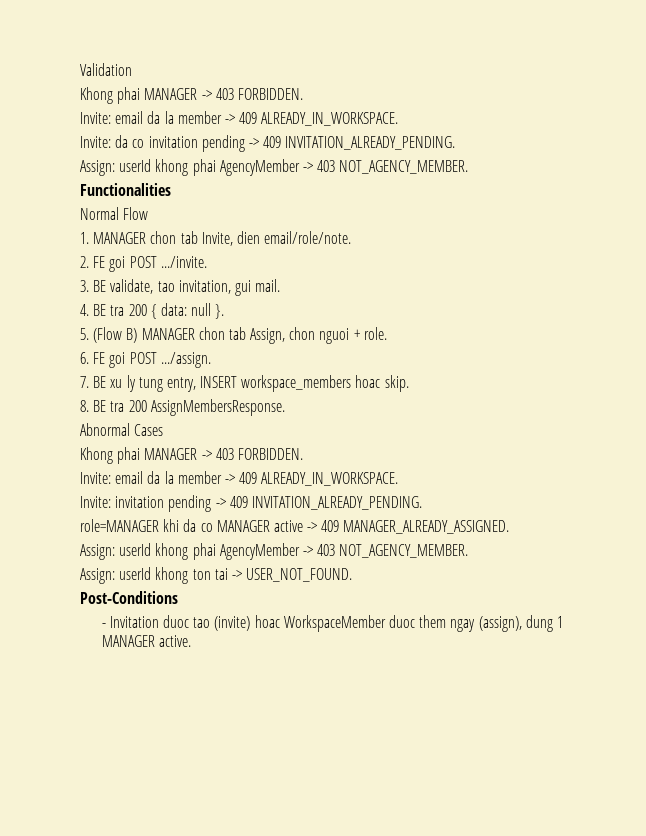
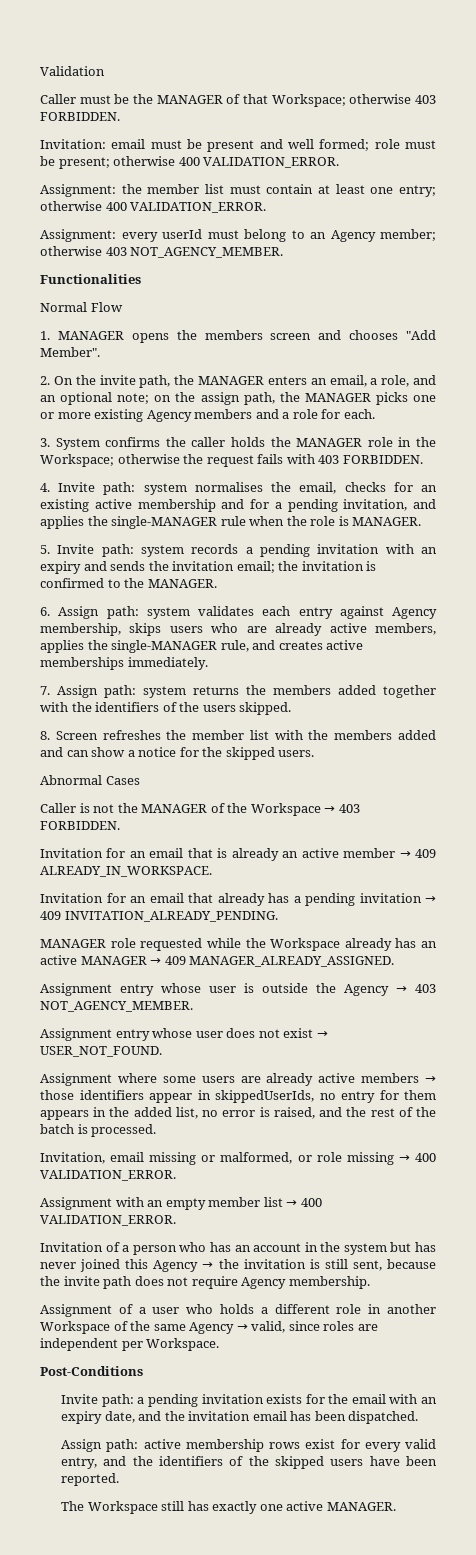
  Validation
- Khong phai MANAGER -> 403 FORBIDDEN.
- Invite: email da la member -> 409 ALREADY_IN_WORKSPACE.
- Invite: da co invitation pending -> 409 INVITATION_ALREADY_PENDING.
- Assign: userId khong phai AgencyMember -> 403 NOT_AGENCY_MEMBER.
+ Caller must be the MANAGER of that Workspace; otherwise 403 FORBIDDEN.
+ Invitation: email must be present and well formed; role must be present; otherwise 400 VALIDATION_ERROR.
+ Assignment: the member list must contain at least one entry; otherwise 400 VALIDATION_ERROR.
+ Assignment: every userId must belong to an Agency member; otherwise 403 NOT_AGENCY_MEMBER.
- 1. MANAGER chon tab Invite, dien email/role/note.
- 2. FE goi POST .../invite.
- 3. BE validate, tao invitation, gui mail.
- 4. BE tra 200 { data: null }.
- 5. (Flow B) MANAGER chon tab Assign, chon nguoi + role.
- 6. FE goi POST .../assign.
- 7. BE xu ly tung entry, INSERT workspace_members hoac skip.
- 8. BE tra 200 AssignMembersResponse.
+ 1. MANAGER opens the members screen and chooses "Add Member".
+ 2. On the invite path, the MANAGER enters an email, a role, and an optional note; on the assign path, the MANAGER picks one or more existing Agency members and a role for each.
+ 3. System confirms the caller holds the MANAGER role in the Workspace; otherwise the request fails with 403 FORBIDDEN.
+ 4. Invite path: system normalises the email, checks for an existing active membership and for a pending invitation, and applies the single-MANAGER rule when the role is MANAGER.
+ 5. Invite path: system records a pending invitation with an expiry and sends the invitation email; the invitation is confirmed to the MANAGER.
+ 6. Assign path: system validates each entry against Agency membership, skips users who are already active members, applies the single-MANAGER rule, and creates active memberships immediately.
+ 7. Assign path: system returns the members added together with the identifiers of the users skipped.
+ 8. Screen refreshes the member list with the members added and can show a notice for the skipped users.
  Abnormal Cases
- Khong phai MANAGER -> 403 FORBIDDEN.
- Invite: email da la member -> 409 ALREADY_IN_WORKSPACE.
- Invite: invitation pending -> 409 INVITATION_ALREADY_PENDING.
- role=MANAGER khi da co MANAGER active -> 409 MANAGER_ALREADY_ASSIGNED.
- Assign: userId khong phai AgencyMember -> 403 NOT_AGENCY_MEMBER.
- Assign: userId khong ton tai -> USER_NOT_FOUND.
+ Caller is not the MANAGER of the Workspace → 403 FORBIDDEN.
+ Invitation for an email that is already an active member → 409 ALREADY_IN_WORKSPACE.
+ Invitation for an email that already has a pending invitation → 409 INVITATION_ALREADY_PENDING.
+ MANAGER role requested while the Workspace already has an active MANAGER → 409 MANAGER_ALREADY_ASSIGNED.
+ Assignment entry whose user is outside the Agency → 403 NOT_AGENCY_MEMBER.
+ Assignment entry whose user does not exist → USER_NOT_FOUND.
+ Assignment where some users are already active members → those identifiers appear in skippedUserIds, no entry for them appears in the added list, no error is raised, and the rest of the batch is processed.
+ Invitation, email missing or malformed, or role missing → 400 VALIDATION_ERROR.
+ Assignment with an empty member list → 400 VALIDATION_ERROR.
+ Invitation of a person who has an account in the system but has never joined this Agency → the invitation is still sent, because the invite path does not require Agency membership.
+ Assignment of a user who holds a different role in another Workspace of the same Agency → valid, since roles are independent per Workspace.
  Post-Conditions
- - Invitation duoc tao (invite) hoac WorkspaceMember duoc them ngay (assign), dung 1 MANAGER active.
+ Invite path: a pending invitation exists for the email with an expiry date, and the invitation email has been dispatched.
+ Assign path: active membership rows exist for every valid entry, and the identifiers of the skipped users have been reported.
+ The Workspace still has exactly one active MANAGER.

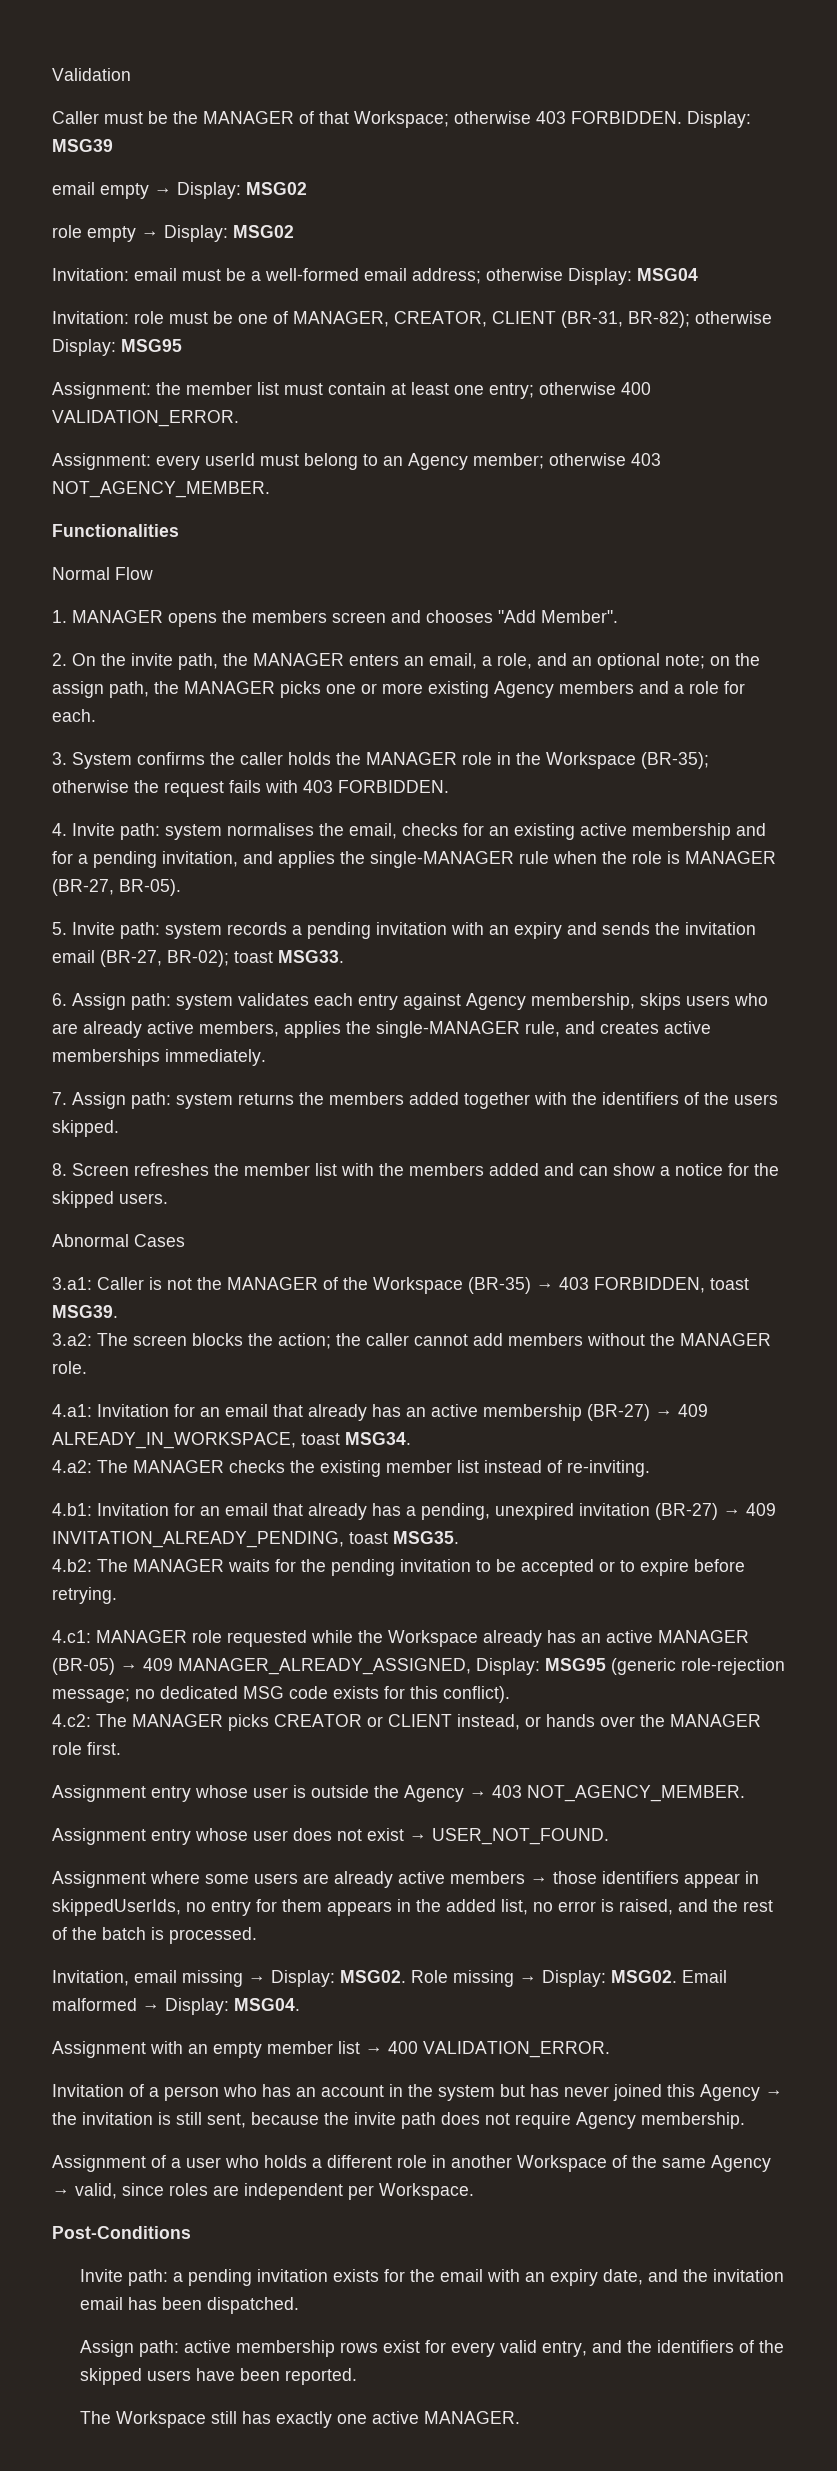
- Caller must be the MANAGER of that Workspace; otherwise 403 FORBIDDEN.
- Invitation: email must be present and well formed; role must be present; otherwise 400 VALIDATION_ERROR.
+ Caller must be the MANAGER of that Workspace; otherwise 403 FORBIDDEN. Display: MSG39
+ email empty → Display: MSG02
+ role empty → Display: MSG02
+ Invitation: email must be a well-formed email address; otherwise Display: MSG04
+ Invitation: role must be one of MANAGER, CREATOR, CLIENT (BR-31, BR-82); otherwise Display: MSG95
- 3. System confirms the caller holds the MANAGER role in the Workspace; otherwise the request fails with 403 FORBIDDEN.
+ 3. System confirms the caller holds the MANAGER role in the Workspace (BR-35); otherwise the request fails with 403 FORBIDDEN.
- 4. Invite path: system normalises the email, checks for an existing active membership and for a pending invitation, and applies the single-MANAGER rule when the role is MANAGER.
+ 4. Invite path: system normalises the email, checks for an existing active membership and for a pending invitation, and applies the single-MANAGER rule when the role is MANAGER (BR-27, BR-05).
- 5. Invite path: system records a pending invitation with an expiry and sends the invitation email; the invitation is confirmed to the MANAGER.
+ 5. Invite path: system records a pending invitation with an expiry and sends the invitation email (BR-27, BR-02); toast MSG33.
- Caller is not the MANAGER of the Workspace → 403 FORBIDDEN.
- Invitation for an email that is already an active member → 409 ALREADY_IN_WORKSPACE.
- Invitation for an email that already has a pending invitation → 409 INVITATION_ALREADY_PENDING.
- MANAGER role requested while the Workspace already has an active MANAGER → 409 MANAGER_ALREADY_ASSIGNED.
+ 3.a1: Caller is not the MANAGER of the Workspace (BR-35) → 403 FORBIDDEN, toast MSG39.
+ 3.a2: The screen blocks the action; the caller cannot add members without the MANAGER role.
+ 4.a1: Invitation for an email that already has an active membership (BR-27) → 409 ALREADY_IN_WORKSPACE, toast MSG34.
+ 4.a2: The MANAGER checks the existing member list instead of re-inviting.
+ 4.b1: Invitation for an email that already has a pending, unexpired invitation (BR-27) → 409 INVITATION_ALREADY_PENDING, toast MSG35.
+ 4.b2: The MANAGER waits for the pending invitation to be accepted or to expire before retrying.
+ 4.c1: MANAGER role requested while the Workspace already has an active MANAGER (BR-05) → 409 MANAGER_ALREADY_ASSIGNED, Display: MSG95 (generic role-rejection message; no dedicated MSG code exists for this conflict).
+ 4.c2: The MANAGER picks CREATOR or CLIENT instead, or hands over the MANAGER role first.
- Invitation, email missing or malformed, or role missing → 400 VALIDATION_ERROR.
+ Invitation, email missing → Display: MSG02. Role missing → Display: MSG02. Email malformed → Display: MSG04.

